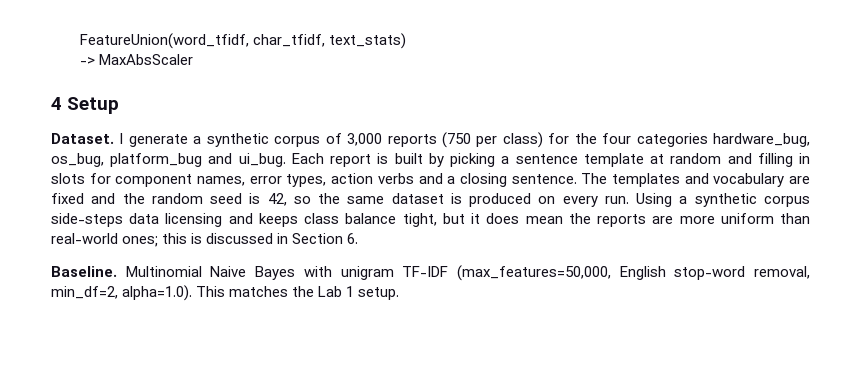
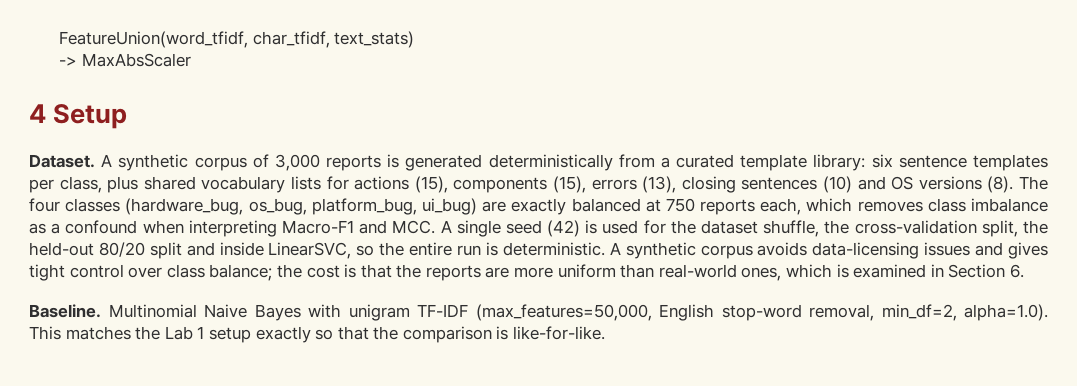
- I generate a synthetic corpus of 3,000 reports (750 per class) for the four categories hardware_bug, os_bug, platform_bug and ui_bug. Each report is built by picking a sentence template at random and filling in slots for component names, error types, action verbs and a closing sentence. The templates and vocabulary are fixed and the random seed is 42, so the same dataset is produced on every run. Using a synthetic corpus side-steps data licensing and keeps class balance tight, but it does mean the reports are more uniform than real-world ones; this is discussed in Section 6.
+ A synthetic corpus of 3,000 reports is generated deterministically from a curated template library: six sentence templates per class, plus shared vocabulary lists for actions (15), components (15), errors (13), closing sentences (10) and OS versions (8). The four classes (hardware_bug, os_bug, platform_bug, ui_bug) are exactly balanced at 750 reports each, which removes class imbalance as a confound when interpreting Macro-F1 and MCC. A single seed (42) is used for the dataset shuffle, the cross-validation split, the held-out 80/20 split and inside LinearSVC, so the entire run is deterministic. A synthetic corpus avoids data-licensing issues and gives tight control over class balance; the cost is that the reports are more uniform than real-world ones, which is examined in Section 6.
- Multinomial Naive Bayes with unigram TF-IDF (max_features=50,000, English stop-word removal, min_df=2, alpha=1.0). This matches the Lab 1 setup.
+ Multinomial Naive Bayes with unigram TF-IDF (max_features=50,000, English stop-word removal, min_df=2, alpha=1.0). This matches the Lab 1 setup exactly so that the comparison is like-for-like.

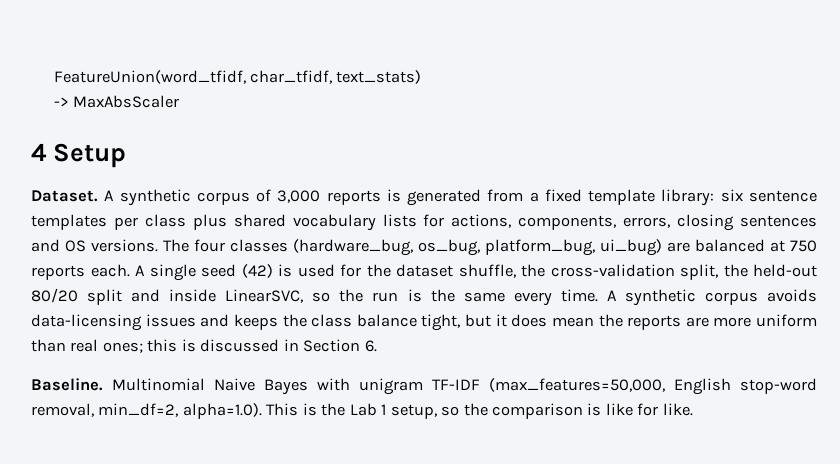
- A synthetic corpus of 3,000 reports is generated deterministically from a curated template library: six sentence templates per class, plus shared vocabulary lists for actions (15), components (15), errors (13), closing sentences (10) and OS versions (8).
+ A synthetic corpus of 3,000 reports is generated from a fixed template library: six sentence templates per class plus shared vocabulary lists for actions, components, errors, closing sentences and OS versions.
- The four classes (hardware_bug, os_bug, platform_bug, ui_bug) are exactly balanced at 750 reports each, which removes class imbalance as a confound when interpreting Macro-F1 and MCC. A single seed (42) is used for the dataset shuffle, the cross-validation split, the held-out 80/20 split and inside LinearSVC, so the entire run is deterministic.
+ The four classes (hardware_bug, os_bug, platform_bug, ui_bug) are balanced at 750 reports each. A single seed (42) is used for the dataset shuffle, the cross-validation split, the held-out 80/20 split and inside LinearSVC, so the run is the same every time.
- A synthetic corpus avoids data-licensing issues and gives tight control over class balance; the cost is that the reports are more uniform than real-world ones, which is examined in Section 6.
+ A synthetic corpus avoids data-licensing issues and keeps the class balance tight, but it does mean the reports are more uniform than real ones; this is discussed in Section 6.
- Multinomial Naive Bayes with unigram TF-IDF (max_features=50,000, English stop-word removal, min_df=2, alpha=1.0). This matches the Lab 1 setup exactly so that the comparison is like-for-like.
+ Multinomial Naive Bayes with unigram TF-IDF (max_features=50,000, English stop-word removal, min_df=2, alpha=1.0). This is the Lab 1 setup, so the comparison is like for like.

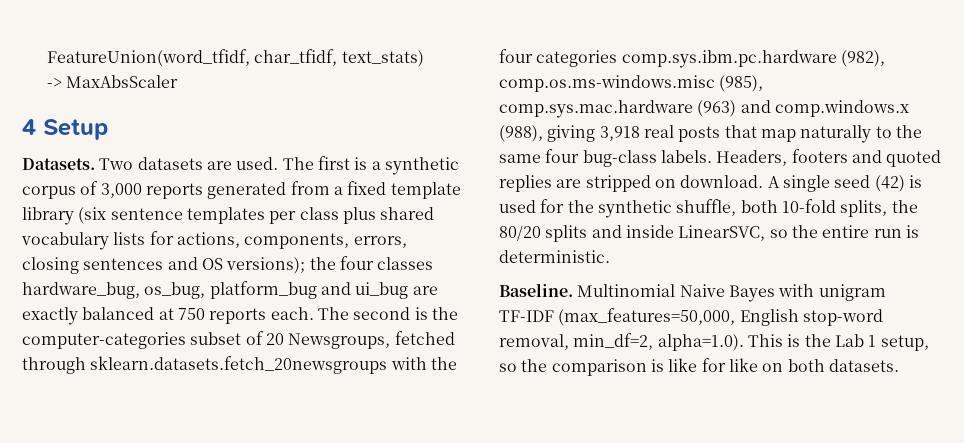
- Dataset. A synthetic corpus of 3,000 reports is generated from a fixed template library: six sentence templates per class plus shared vocabulary lists for actions, components, errors, closing sentences and OS versions. The four classes (hardware_bug, os_bug, platform_bug, ui_bug) are balanced at 750 reports each.
+ Datasets. Two datasets are used. The first is a synthetic corpus of 3,000 reports generated from a fixed template library (six sentence templates per class plus shared vocabulary lists for actions, components, errors, closing sentences and OS versions); the four classes hardware_bug, os_bug, platform_bug and ui_bug are exactly balanced at 750 reports each.
+ The second is the computer-categories subset of 20 Newsgroups, fetched through sklearn.datasets.fetch_20newsgroups with the four categories comp.sys.ibm.pc.hardware (982), comp.os.ms-windows.misc (985), comp.sys.mac.hardware (963) and comp.windows.x (988), giving 3,918 real posts that map naturally to the same four bug-class labels. Headers, footers and quoted replies are stripped on download.
- A single seed (42) is used for the dataset shuffle, the cross-validation split, the held-out 80/20 split and inside LinearSVC, so the run is the same every time. A synthetic corpus avoids data-licensing issues and keeps the class balance tight, but it does mean the reports are more uniform than real ones; this is discussed in Section 6.
+ A single seed (42) is used for the synthetic shuffle, both 10-fold splits, the 80/20 splits and inside LinearSVC, so the entire run is deterministic.
- Multinomial Naive Bayes with unigram TF-IDF (max_features=50,000, English stop-word removal, min_df=2, alpha=1.0). This is the Lab 1 setup, so the comparison is like for like.
+ Multinomial Naive Bayes with unigram TF-IDF (max_features=50,000, English stop-word removal, min_df=2, alpha=1.0). This is the Lab 1 setup, so the comparison is like for like on both datasets.

